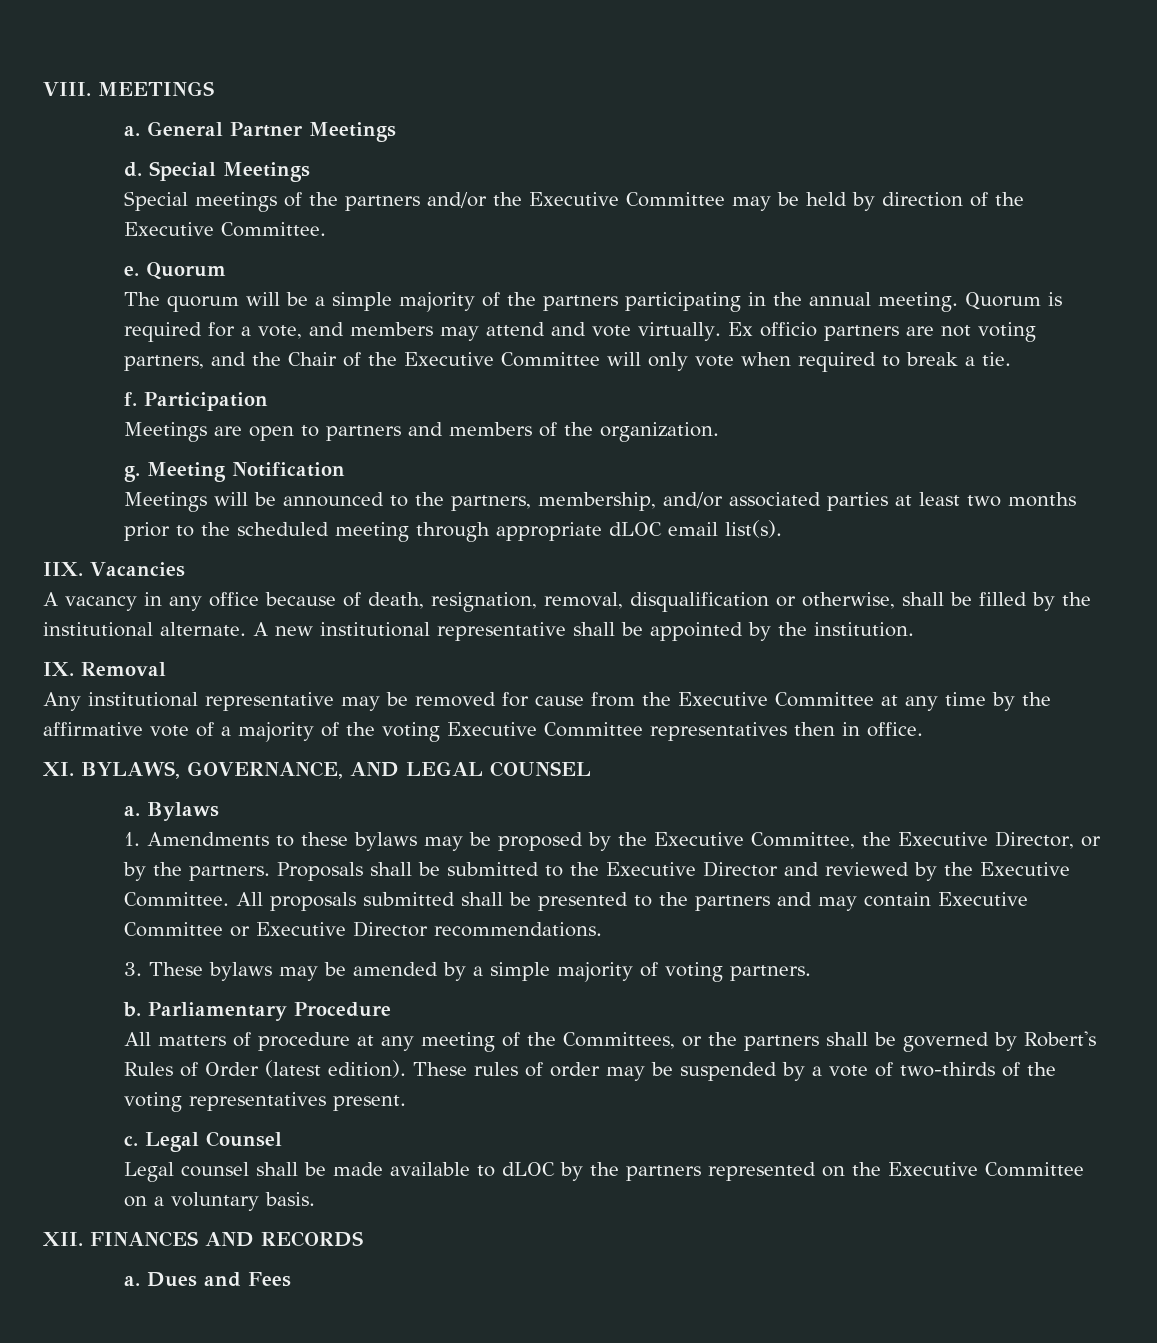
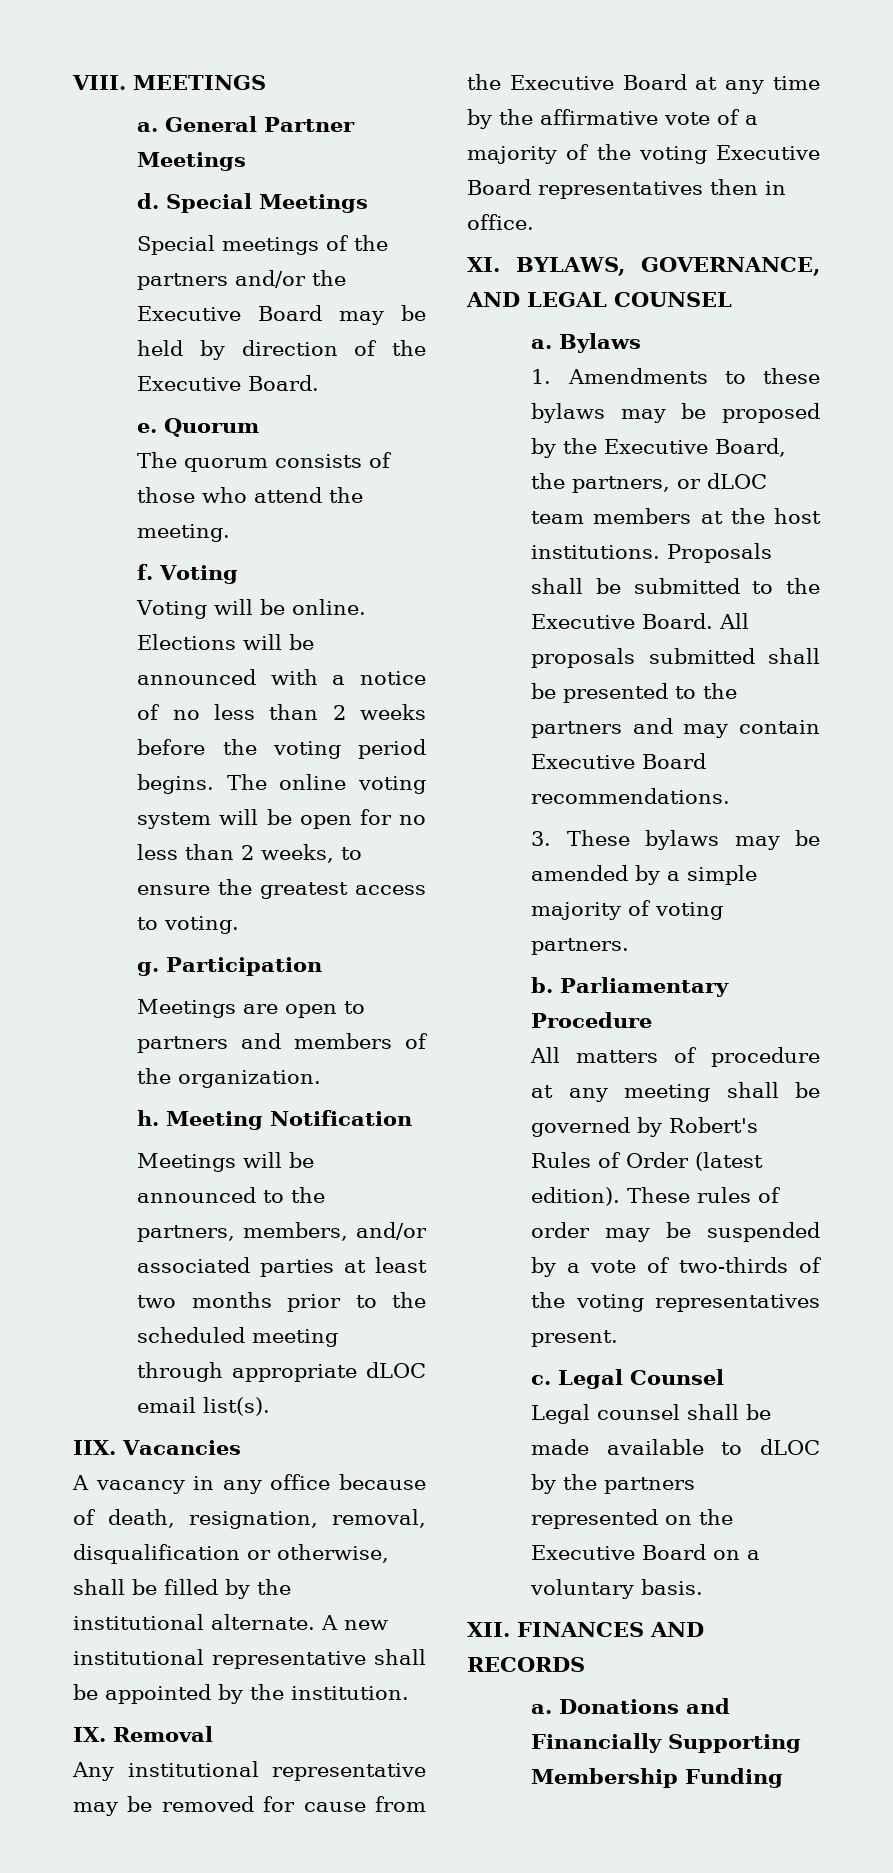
- Special meetings of the partners and/or the Executive Committee may be held by direction of the Executive Committee.
+ Special meetings of the partners and/or the Executive Board may be held by direction of the Executive Board.
- The quorum will be a simple majority of the partners participating in the annual meeting. Quorum is required for a vote, and members may attend and vote virtually. Ex officio partners are not voting partners, and the Chair of the Executive Committee will only vote when required to break a tie.
- f.
+ The quorum consists of those who attend the meeting.
+ f. Voting
+ Voting will be online. Elections will be announced with a notice of no less than 2 weeks before the voting period begins. The online voting system will be open for no less than 2 weeks, to ensure the greatest access to voting.
+ g.
- g.
+ h.
- Meetings will be announced to the partners, membership, and/or associated parties at least two months prior to the scheduled meeting through appropriate dLOC email list(s).
+ Meetings will be announced to the partners, members, and/or associated parties at least two months prior to the scheduled meeting through appropriate dLOC email list(s).
- Any institutional representative may be removed for cause from the Executive Committee at any time by the affirmative vote of a majority of the voting Executive Committee representatives then in office.
+ Any institutional representative may be removed for cause from the Executive Board at any time by the affirmative vote of a majority of the voting Executive Board representatives then in office.
- 1. Amendments to these bylaws may be proposed by the Executive Committee, the Executive Director, or by the partners.
+ 1. Amendments to these bylaws may be proposed by the Executive Board, the partners, or dLOC team members at the host institutions.
- Proposals shall be submitted to the Executive Director and reviewed by the Executive Committee.
+ Proposals shall be submitted to the Executive Board.
- All proposals submitted shall be presented to the partners and may contain Executive Committee or Executive Director recommendations.
+ All proposals submitted shall be presented to the partners and may contain Executive Board recommendations.
- All matters of procedure at any meeting of the Committees, or the partners shall be governed by Robert's Rules of Order (latest edition).
+ All matters of procedure at any meeting shall be governed by Robert's Rules of Order (latest edition).
- Legal counsel shall be made available to dLOC by the partners represented on the Executive Committee on a voluntary basis.
+ Legal counsel shall be made available to dLOC by the partners represented on the Executive Board on a voluntary basis.
- Dues and Fees
+ Donations and Financially Supporting Membership Funding

